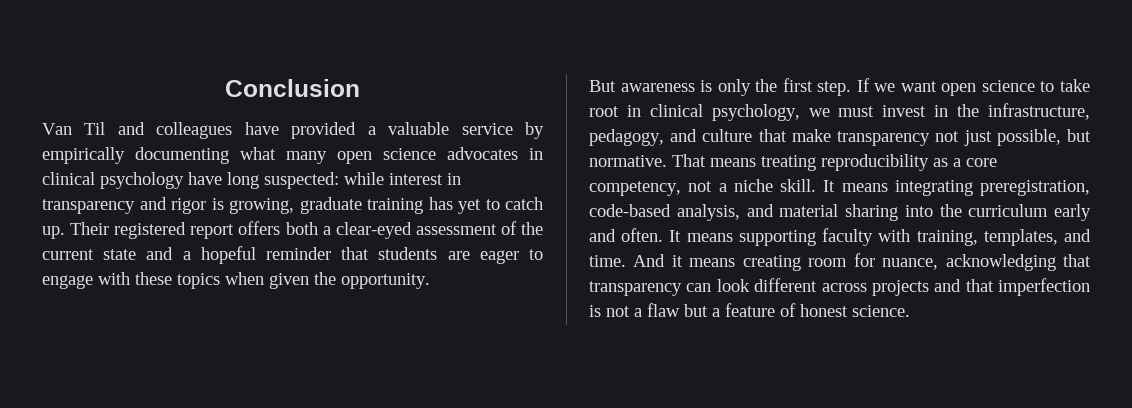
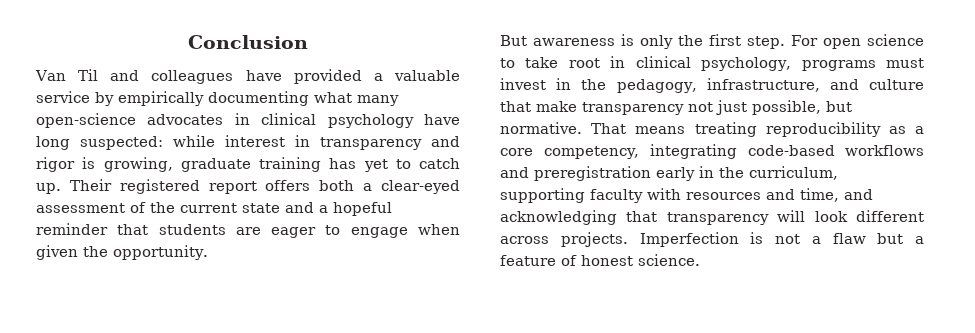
- Van Til and colleagues have provided a valuable service by empirically documenting what many open science advocates in clinical psychology have long suspected: while interest in transparency and rigor is growing, graduate training has yet to catch up.
+ Van Til and colleagues have provided a valuable service by empirically documenting what many open-science advocates in clinical psychology have long suspected: while interest in transparency and rigor is growing, graduate training has yet to catch up.
- Their registered report offers both a clear-eyed assessment of the current state and a hopeful reminder that students are eager to engage with these topics when given the opportunity.
+ Their registered report offers both a clear-eyed assessment of the current state and a hopeful reminder that students are eager to engage when given the opportunity.
- If we want open science to take root in clinical psychology, we must invest in the infrastructure, pedagogy, and culture that make transparency not just possible, but normative.
+ For open science to take root in clinical psychology, programs must invest in the pedagogy, infrastructure, and culture that make transparency not just possible, but normative.
- That means treating reproducibility as a core competency, not a niche skill. It means integrating preregistration, code-based analysis, and material sharing into the curriculum early and often. It means supporting faculty with training, templates, and time. And it means creating room for nuance, acknowledging that transparency can look different across projects and that imperfection is not a flaw but a feature of honest science.
+ That means treating reproducibility as a core competency, integrating code-based workflows and preregistration early in the curriculum, supporting faculty with resources and time, and acknowledging that transparency will look different across projects. Imperfection is not a flaw but a feature of honest science.

